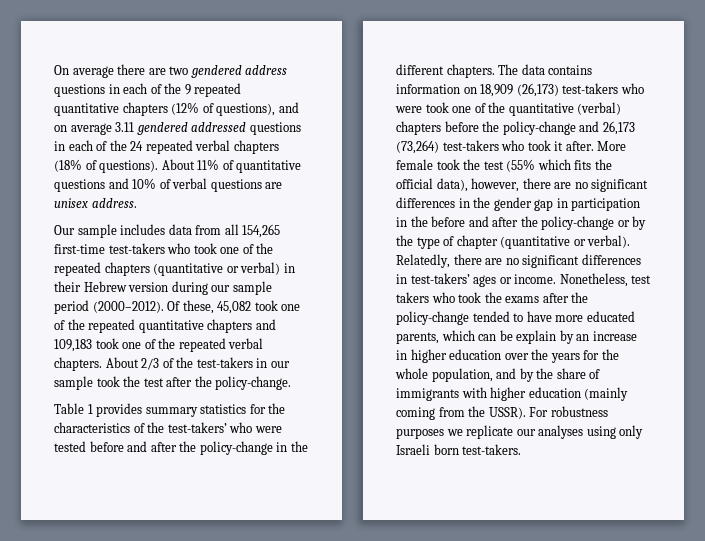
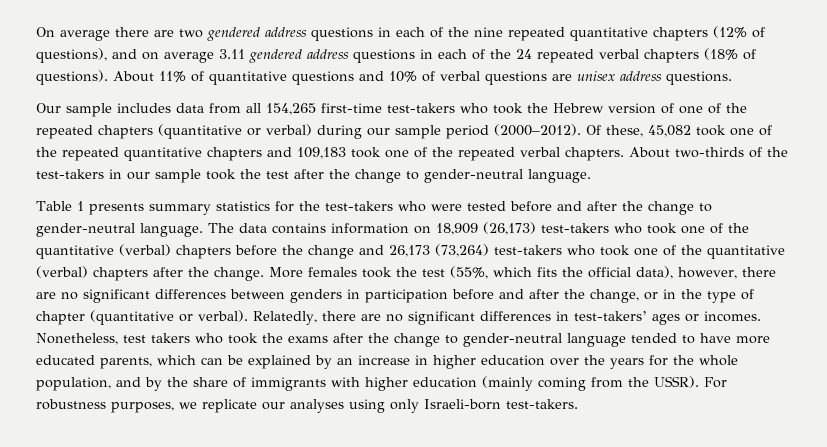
- On average there are two gendered address questions in each of the 9 repeated quantitative chapters (12% of questions), and on average 3.11 gendered addressed questions in each of the 24 repeated verbal chapters (18% of questions).
+ On average there are two gendered address questions in each of the nine repeated quantitative chapters (12% of questions), and on average 3.11 gendered address questions in each of the 24 repeated verbal chapters (18% of questions).
- About 11% of quantitative questions and 10% of verbal questions are unisex address.
+ About 11% of quantitative questions and 10% of verbal questions are unisex address questions.
- Our sample includes data from all 154,265 first-time test-takers who took one of the repeated chapters (quantitative or verbal) in their Hebrew version during our sample period (2000–2012).
+ Our sample includes data from all 154,265 first-time test-takers who took the Hebrew version of one of the repeated chapters (quantitative or verbal) during our sample period (2000–2012).
- About 2/3 of the test-takers in our sample took the test after the policy-change.
+ About two-thirds of the test-takers in our sample took the test after the change to gender-neutral language.
- Table 1 provides summary statistics for the characteristics of the test-takers’ who were tested before and after the policy-change in the different chapters.
+ Table 1 presents summary statistics for the test-takers who were tested before and after the change to gender-neutral language.
- The data contains information on 18,909 (26,173) test-takers who were took one of the quantitative (verbal) chapters before the policy-change and 26,173 (73,264) test-takers who took it after. More female took the test (55% which fits the official data), however, there are no significant differences in the gender gap in participation in the before and after the policy-change or by the type of chapter (quantitative or verbal).
+ The data contains information on 18,909 (26,173) test-takers who took one of the quantitative (verbal) chapters before the change and 26,173 (73,264) test-takers who took one of the quantitative (verbal) chapters after the change. More females took the test (55%, which fits the official data), however, there are no significant differences between genders in participation before and after the change, or in the type of chapter (quantitative or verbal).
- Relatedly, there are no significant differences in test-takers’ ages or income.
+ Relatedly, there are no significant differences in test-takers’ ages or incomes.
- Nonetheless, test takers who took the exams after the policy-change tended to have more educated parents, which can be explain by an increase in higher education over the years for the whole population, and by the share of immigrants with higher education (mainly coming from the USSR).
+ Nonetheless, test takers who took the exams after the change to gender-neutral language tended to have more educated parents, which can be explained by an increase in higher education over the years for the whole population, and by the share of immigrants with higher education (mainly coming from the USSR).
- For robustness purposes we replicate our analyses using only Israeli born test-takers.
+ For robustness purposes, we replicate our analyses using only Israeli-born test-takers.

